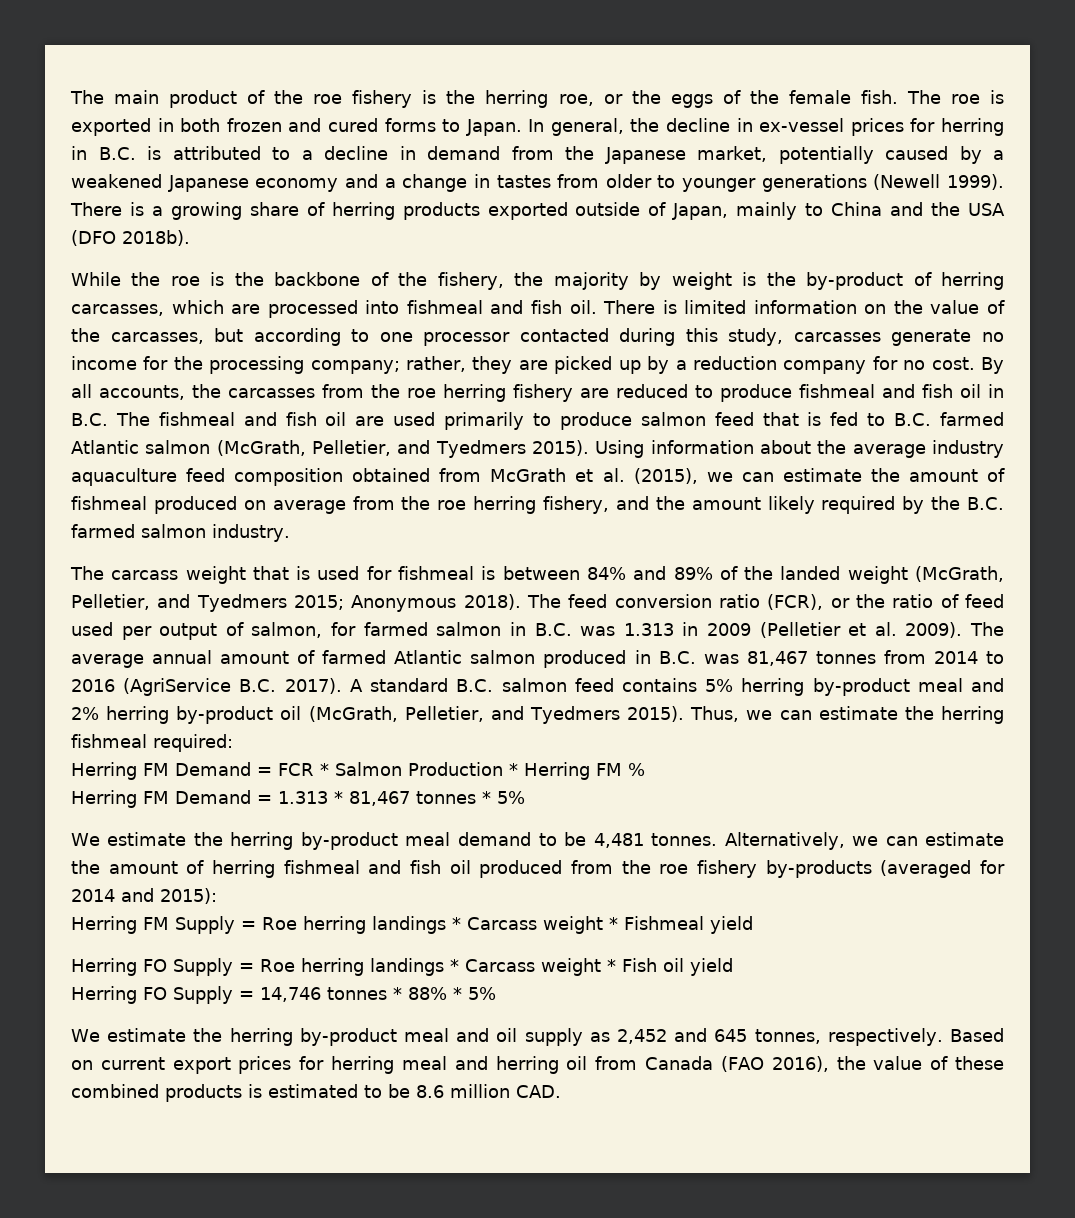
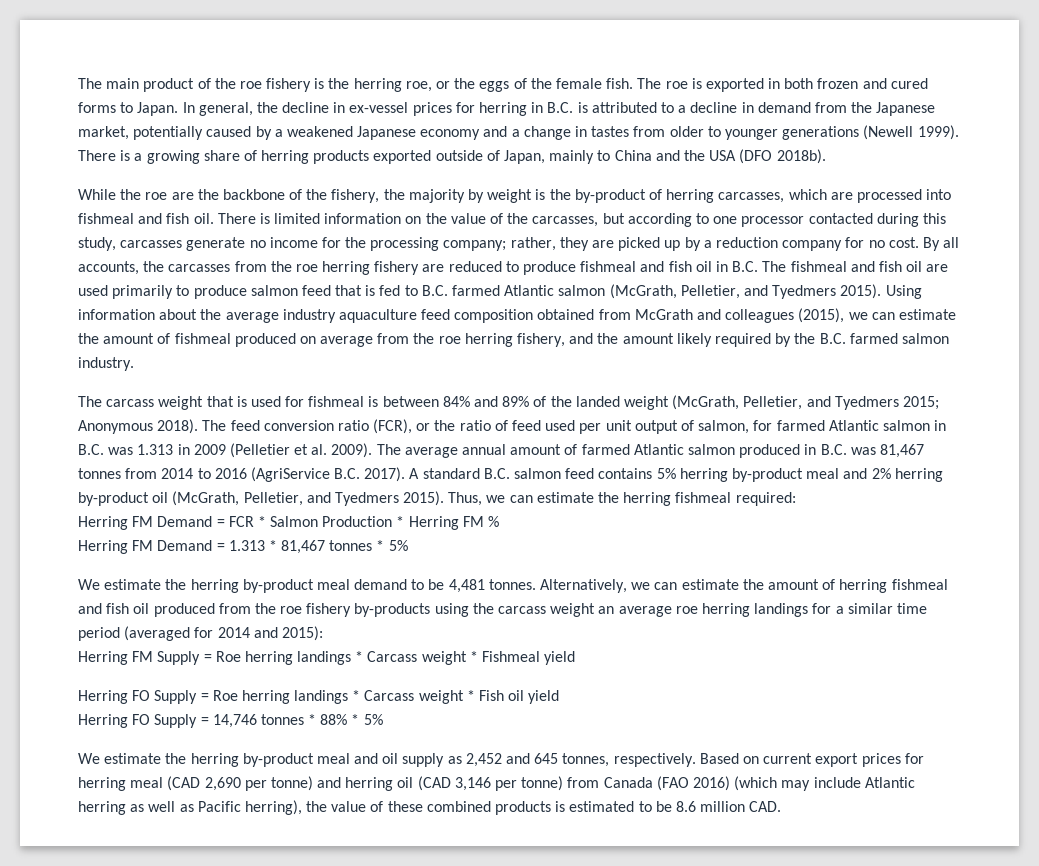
- While the roe is the backbone of the fishery, the majority by weight is the by-product of herring carcasses, which are processed into fishmeal and fish oil.
+ While the roe are the backbone of the fishery, the majority by weight is the by-product of herring carcasses, which are processed into fishmeal and fish oil.
- Using information about the average industry aquaculture feed composition obtained from McGrath et al. (2015), we can estimate the amount of fishmeal produced on average from the roe herring fishery, and the amount likely required by the B.C. farmed salmon industry.
+ Using information about the average industry aquaculture feed composition obtained from McGrath and colleagues (2015), we can estimate the amount of fishmeal produced on average from the roe herring fishery, and the amount likely required by the B.C. farmed salmon industry.
- The feed conversion ratio (FCR), or the ratio of feed used per output of salmon, for farmed salmon in B.C. was 1.313 in 2009 (Pelletier et al. 2009).
+ The feed conversion ratio (FCR), or the ratio of feed used per unit output of salmon, for farmed Atlantic salmon in B.C. was 1.313 in 2009 (Pelletier et al. 2009).
- Alternatively, we can estimate the amount of herring fishmeal and fish oil produced from the roe fishery by-products (averaged for 2014 and 2015):
+ Alternatively, we can estimate the amount of herring fishmeal and fish oil produced from the roe fishery by-products using the carcass weight an average roe herring landings for a similar time period (averaged for 2014 and 2015):
- Based on current export prices for herring meal and herring oil from Canada (FAO 2016), the value of these combined products is estimated to be 8.6 million CAD.
+ Based on current export prices for herring meal (CAD 2,690 per tonne) and herring oil (CAD 3,146 per tonne) from Canada (FAO 2016) (which may include Atlantic herring as well as Pacific herring), the value of these combined products is estimated to be 8.6 million CAD.

